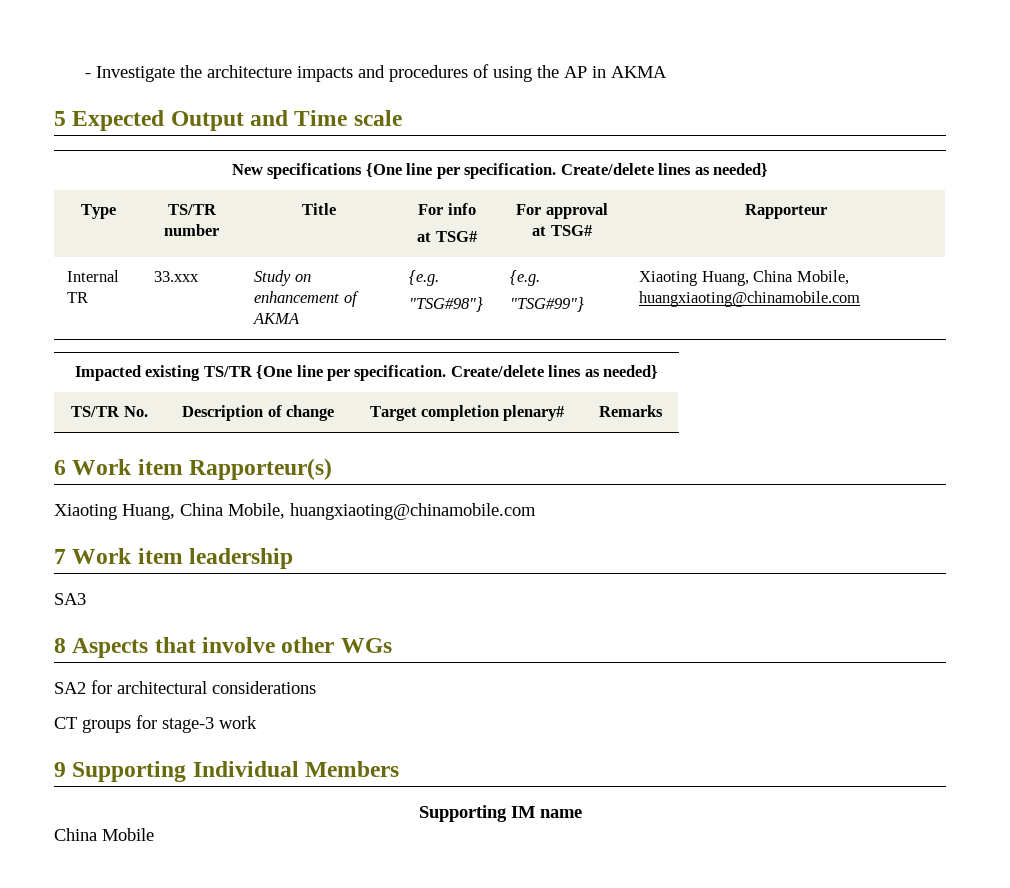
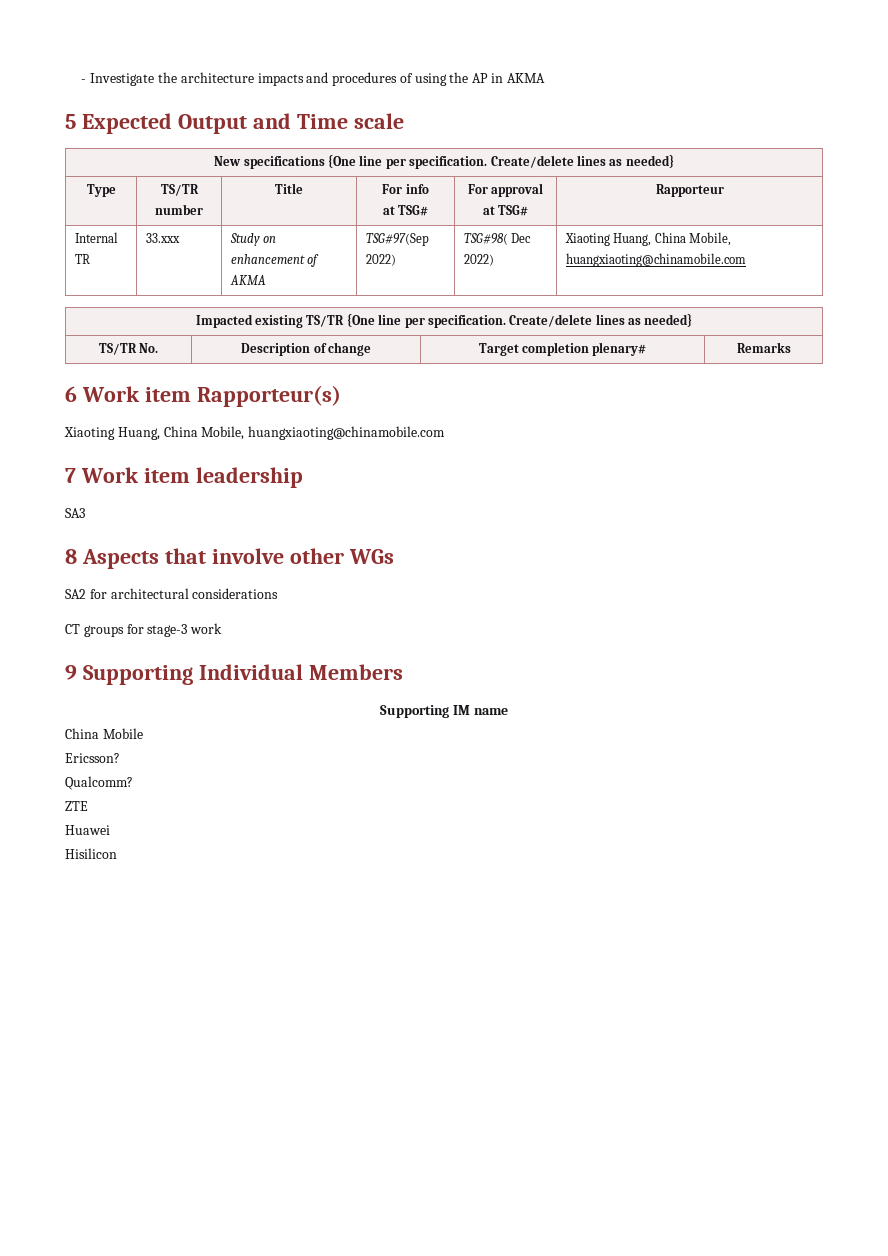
- Internal TR | 33.xxx | Study on enhancement of AKMA | {e.g.
- "TSG#98"} | {e.g.
- "TSG#99"} | Xiaoting Huang, China Mobile, huangxiaoting@chinamobile.com
+ Internal TR | 33.xxx | Study on enhancement of AKMA | TSG#97(Sep 2022) | TSG#98( Dec 2022) | Xiaoting Huang, China Mobile, huangxiaoting@chinamobile.com
+ Ericsson?
+ Qualcomm?
+ ZTE
+ Huawei
+ Hisilicon

